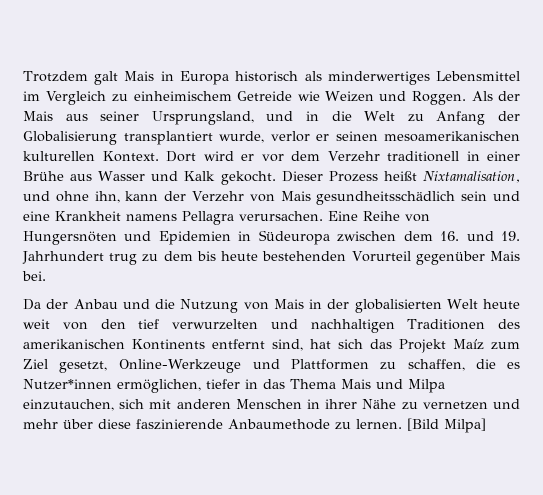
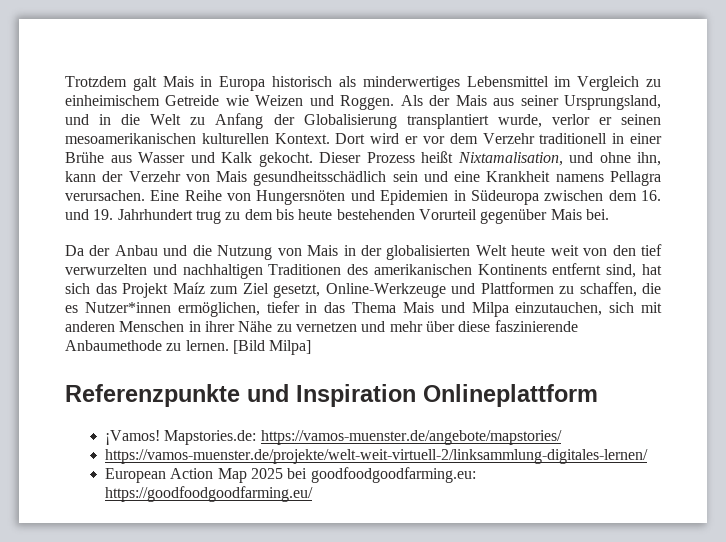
+ Referenzpunkte und Inspiration Onlineplattform
+ ¡Vamos! Mapstories.de: https://vamos-muenster.de/angebote/mapstories/
+ https://vamos-muenster.de/projekte/welt-weit-virtuell-2/linksammlung-digitales-lernen/
+ European Action Map 2025 bei goodfoodgoodfarming.eu: https://goodfoodgoodfarming.eu/

